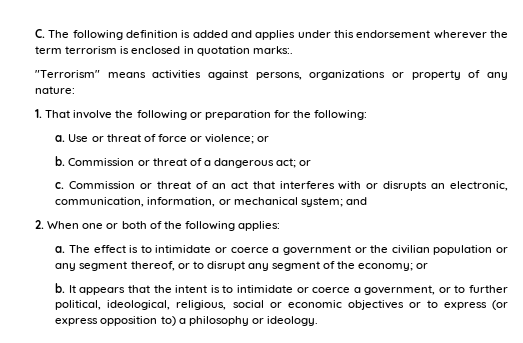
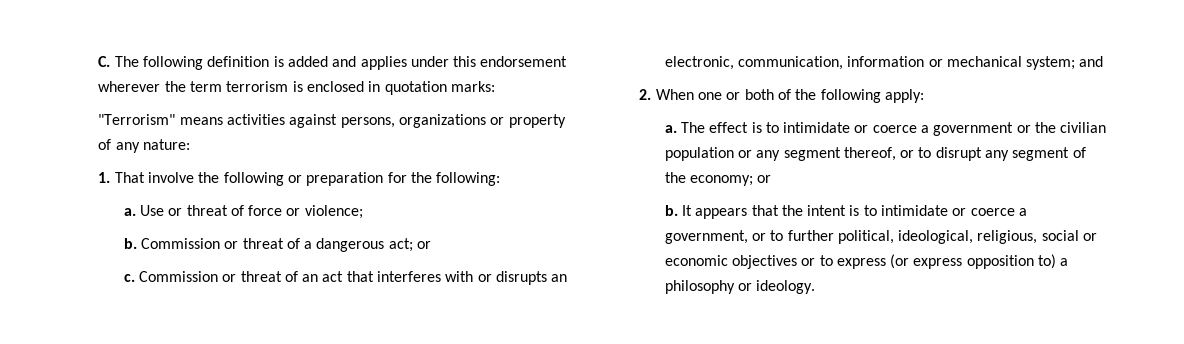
- C. The following definition is added and applies under this endorsement wherever the term terrorism is enclosed in quotation marks:.
+ C. The following definition is added and applies under this endorsement wherever the term terrorism is enclosed in quotation marks:
- Use or threat of force or violence; or
+ Use or threat of force or violence;
- Commission or threat of an act that interferes with or disrupts an electronic, communication, information, or mechanical system; and
+ Commission or threat of an act that interferes with or disrupts an electronic, communication, information or mechanical system; and
- 2. When one or both of the following applies:
+ 2. When one or both of the following apply:

